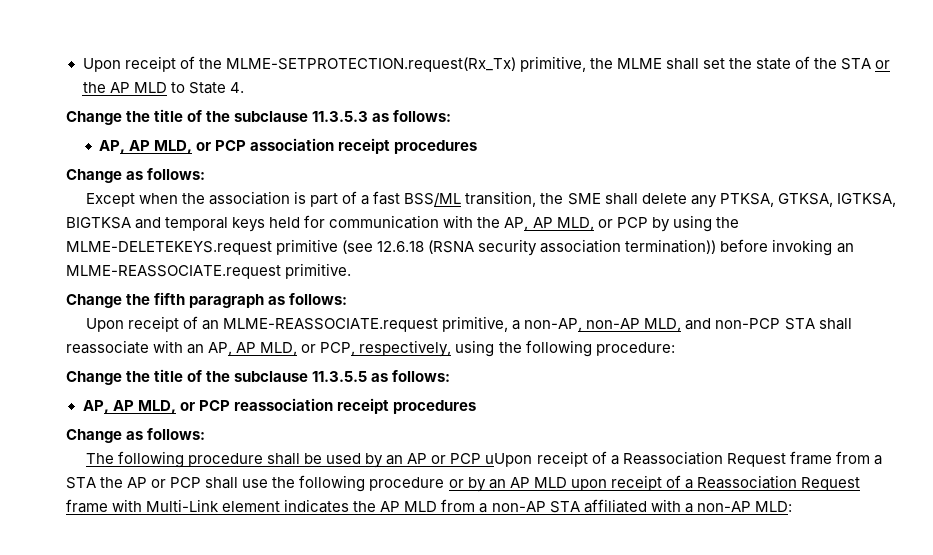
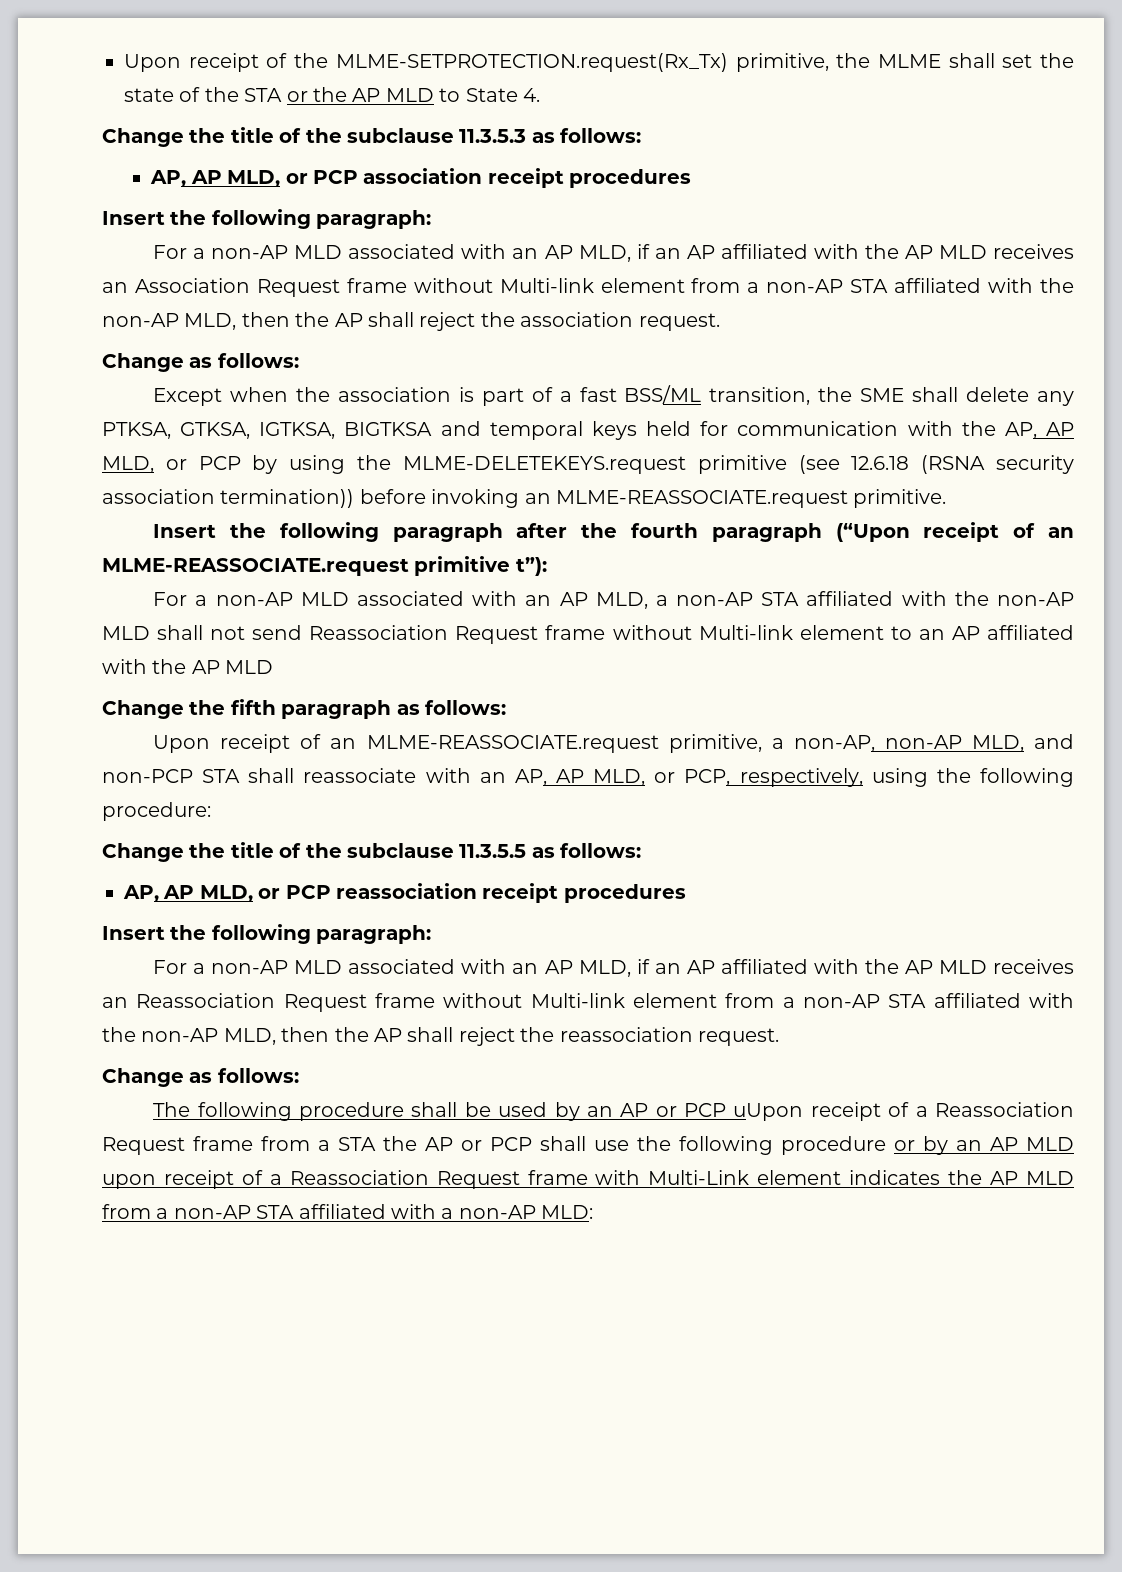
  AP, AP MLD, or PCP association receipt procedures
+ Insert the following paragraph:
+ For a non-AP MLD associated with an AP MLD, if an AP affiliated with the AP MLD receives an Association Request frame without Multi-link element from a non-AP STA affiliated with the non-AP MLD, then the AP shall reject the association request.
+ Insert the following paragraph after the fourth paragraph (“Upon receipt of an MLME-REASSOCIATE.request primitive t”):
+ For a non-AP MLD associated with an AP MLD, a non-AP STA affiliated with the non-AP MLD shall not send Reassociation Request frame without Multi-link element to an AP affiliated with the AP MLD
  AP, AP MLD, or PCP reassociation receipt procedures
+ Insert the following paragraph:
+ For a non-AP MLD associated with an AP MLD, if an AP affiliated with the AP MLD receives an Reassociation Request frame without Multi-link element from a non-AP STA affiliated with the non-AP MLD, then the AP shall reject the reassociation request.

